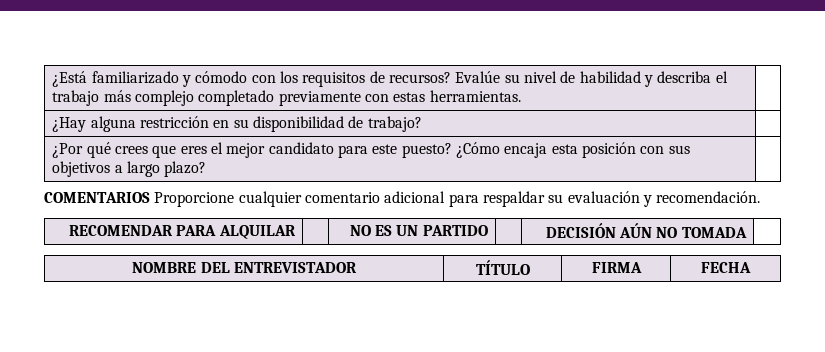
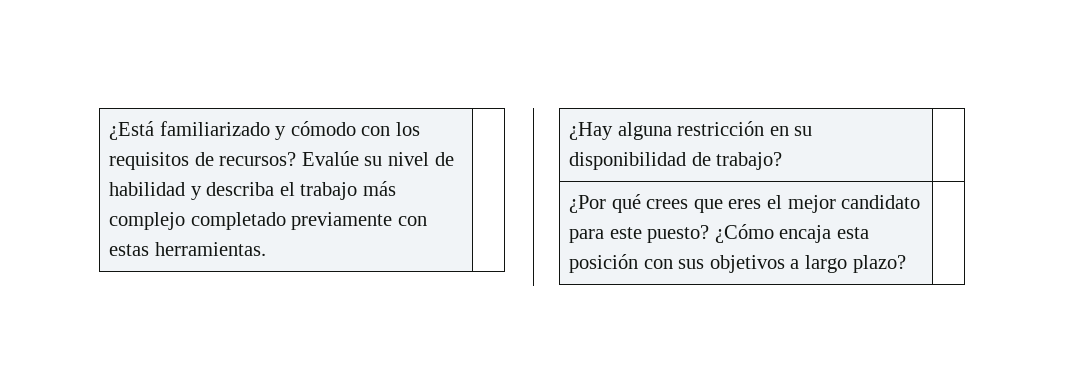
- COMENTARIOS Proporcione cualquier comentario adicional para respaldar su evaluación y recomendación.
- RECOMENDAR PARA ALQUILAR | | NO ES UN PARTIDO | | DECISIÓN AÚN NO TOMADA |
- NOMBRE DEL ENTREVISTADOR | TÍTULO | FIRMA | FECHA

